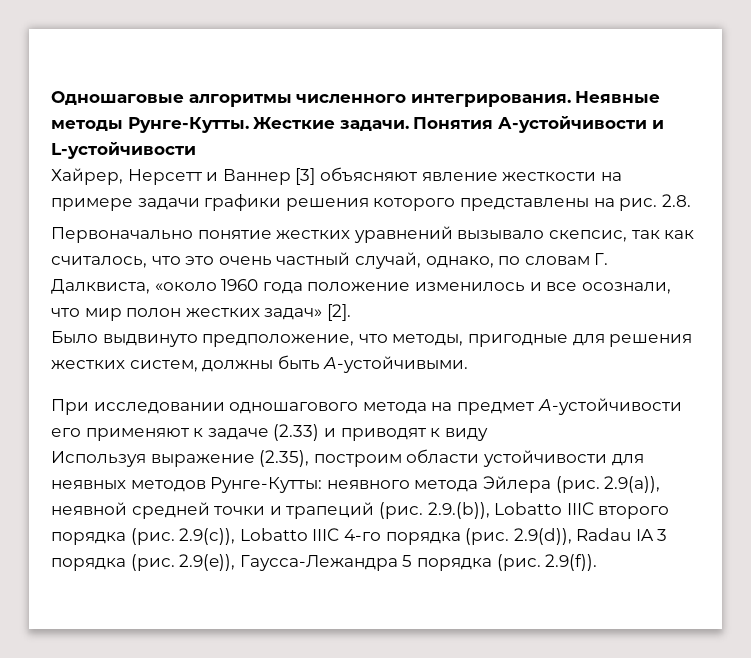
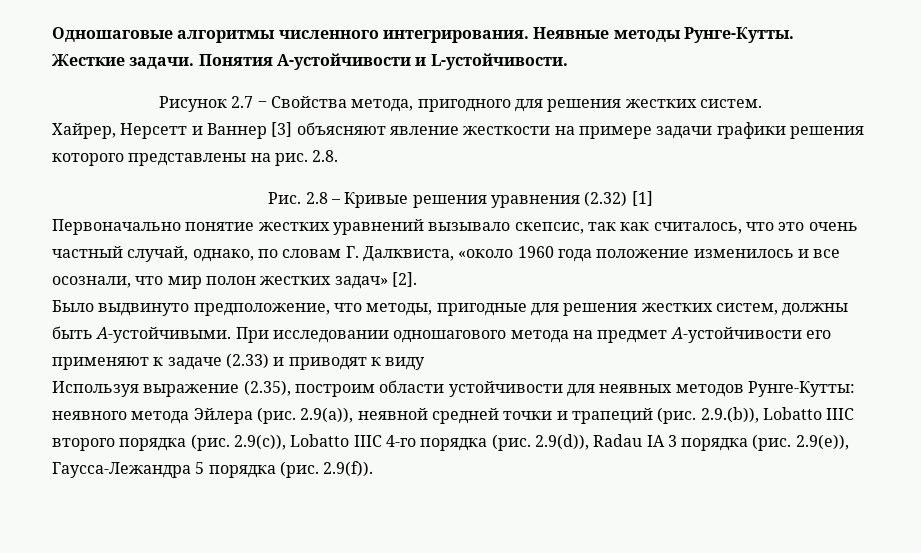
- Понятия А-устойчивости и L-устойчивости
+ Понятия А-устойчивости и L-устойчивости.
+ Рисунок 2.7 ‒ Свойства метода, пригодного для решения жестких систем.
+ Рис. 2.8 – Кривые решения уравнения (2.32) [1]
- Было выдвинуто предположение, что методы, пригодные для решения жестких систем, должны быть А-устойчивыми.
- При исследовании одношагового метода на предмет А-устойчивости его применяют к задаче (2.33) и приводят к виду
+ Было выдвинуто предположение, что методы, пригодные для решения жестких систем, должны быть А-устойчивыми. При исследовании одношагового метода на предмет А-устойчивости его применяют к задаче (2.33) и приводят к виду

